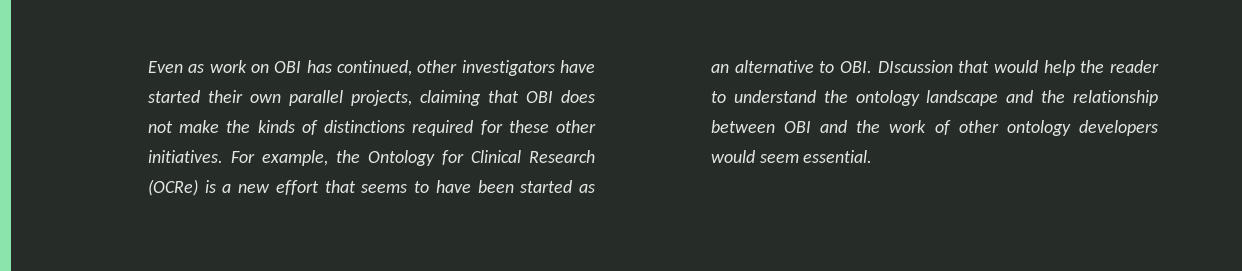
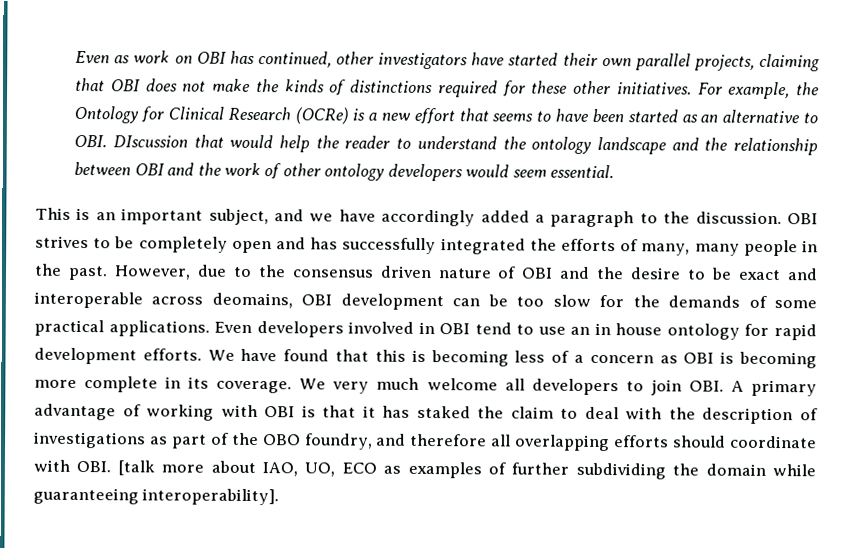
+ This is an important subject, and we have accordingly added a paragraph to the discussion. OBI strives to be completely open and has successfully integrated the efforts of many, many people in the past. However, due to the consensus driven nature of OBI and the desire to be exact and interoperable across deomains, OBI development can be too slow for the demands of some practical applications. Even developers involved in OBI tend to use an in house ontology for rapid development efforts. We have found that this is becoming less of a concern as OBI is becoming more complete in its coverage. We very much welcome all developers to join OBI. A primary advantage of working with OBI is that it has staked the claim to deal with the description of investigations as part of the OBO foundry, and therefore all overlapping efforts should coordinate with OBI. [talk more about IAO, UO, ECO as examples of further subdividing the domain while guaranteeing interoperability].

